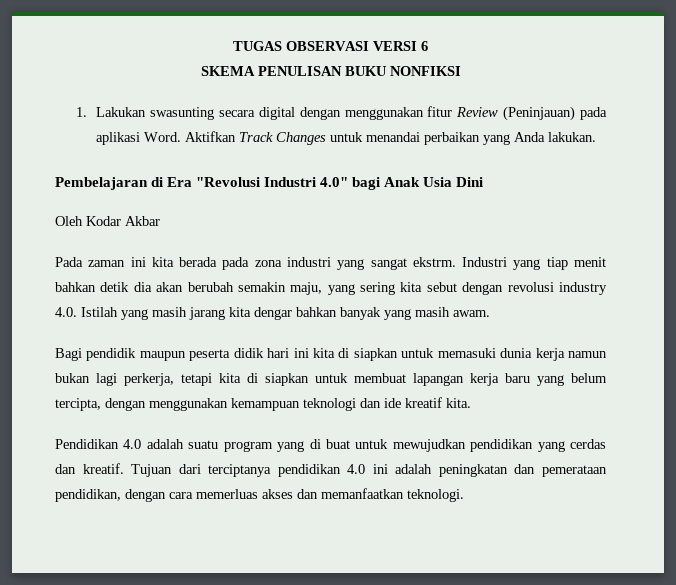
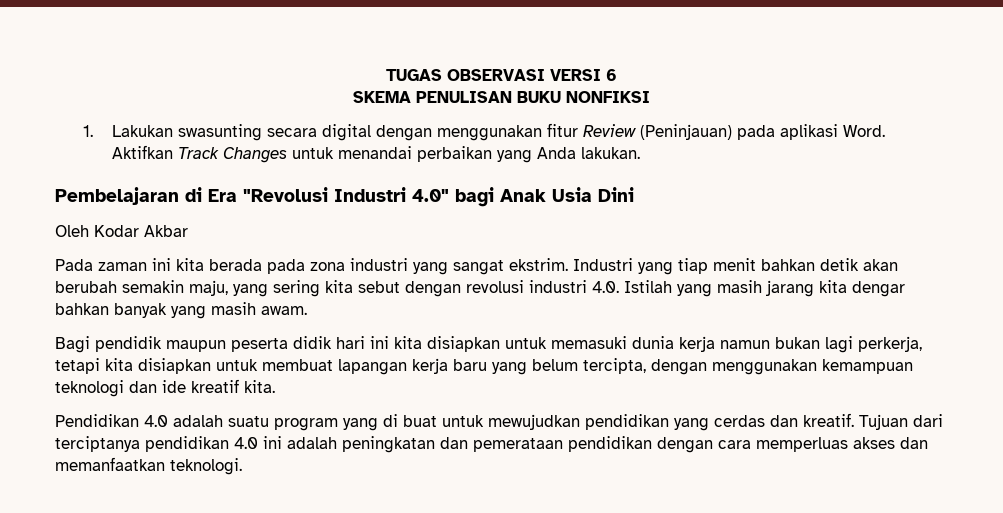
- Pada zaman ini kita berada pada zona industri yang sangat ekstrm.
+ Pada zaman ini kita berada pada zona industri yang sangat ekstrim.
- Industri yang tiap menit bahkan detik dia akan berubah semakin maju, yang sering kita sebut dengan revolusi industry 4.0. Istilah yang masih jarang kita dengar bahkan banyak yang masih awam.
+ Industri yang tiap menit bahkan detik akan berubah semakin maju, yang sering kita sebut dengan revolusi industri 4.0. Istilah yang masih jarang kita dengar bahkan banyak yang masih awam.
- Bagi pendidik maupun peserta didik hari ini kita di siapkan untuk memasuki dunia kerja namun bukan lagi perkerja, tetapi kita di siapkan untuk membuat lapangan kerja baru yang belum tercipta, dengan menggunakan kemampuan teknologi dan ide kreatif kita.
+ Bagi pendidik maupun peserta didik hari ini kita disiapkan untuk memasuki dunia kerja namun bukan lagi perkerja, tetapi kita disiapkan untuk membuat lapangan kerja baru yang belum tercipta, dengan menggunakan kemampuan teknologi dan ide kreatif kita.
- Tujuan dari terciptanya pendidikan 4.0 ini adalah peningkatan dan pemerataan pendidikan, dengan cara memerluas akses dan memanfaatkan teknologi.
+ Tujuan dari terciptanya pendidikan 4.0 ini adalah peningkatan dan pemerataan pendidikan dengan cara memperluas akses dan memanfaatkan teknologi.

